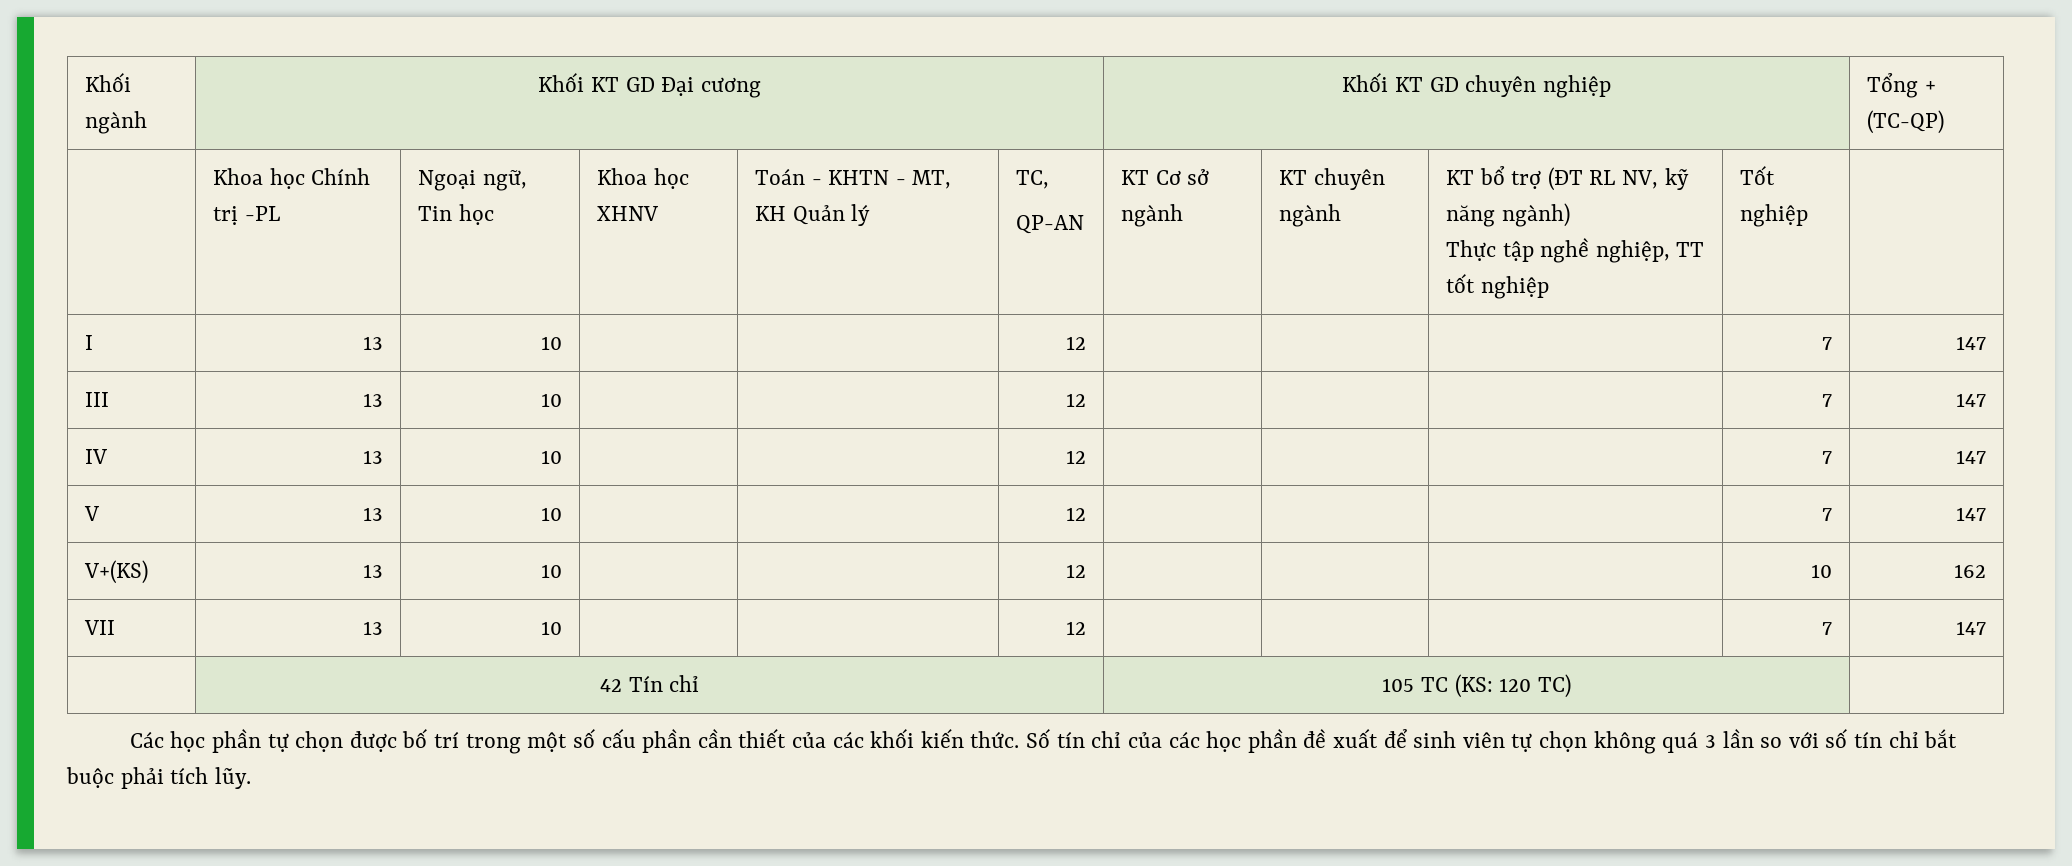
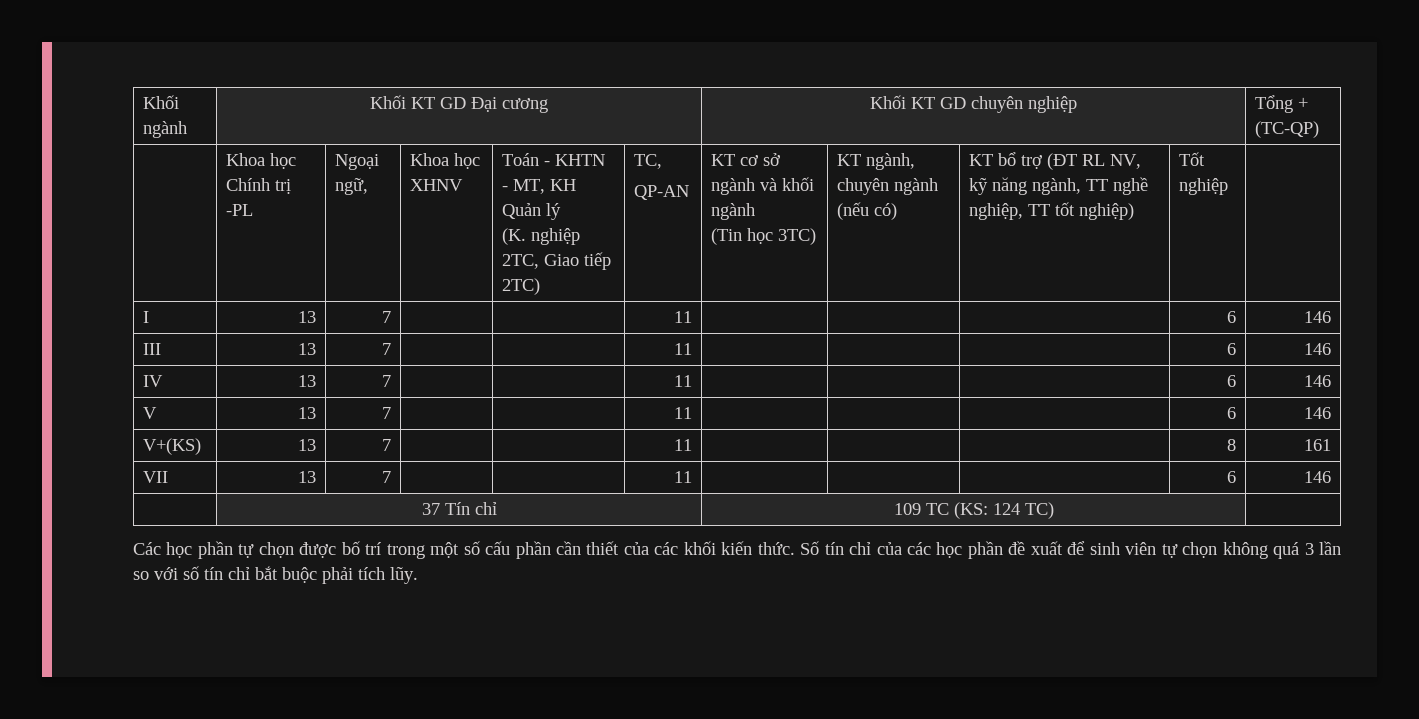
- Ngoại ngữ, Tin học
+ Ngoại ngữ,
+ (K. nghiệp 2TC, Giao tiếp 2TC)
- KT Cơ sở ngành | KT chuyên ngành
+ KT cơ sở ngành và khối ngành
+ (Tin học 3TC) | KT ngành, chuyên ngành (nếu có)
- KT bổ trợ (ĐT RL NV, kỹ năng ngành)
- Thực tập nghề nghiệp, TT tốt nghiệp
+ KT bổ trợ (ĐT RL NV, kỹ năng ngành, TT nghề nghiệp, TT tốt nghiệp)
- I | 13 | 10 | | | 12 | | | | 7 | 147
- III | 13 | 10 | | | 12 | | | | 7 | 147
- IV | 13 | 10 | | | 12 | | | | 7 | 147
- V | 13 | 10 | | | 12 | | | | 7 | 147
- V+(KS) | 13 | 10 | | | 12 | | | | 10 | 162
- VII | 13 | 10 | | | 12 | | | | 7 | 147
- | 42 Tín chỉ | 105 TC (KS: 120 TC) |
+ I | 13 | 7 | | | 11 | | | | 6 | 146
+ III | 13 | 7 | | | 11 | | | | 6 | 146
+ IV | 13 | 7 | | | 11 | | | | 6 | 146
+ V | 13 | 7 | | | 11 | | | | 6 | 146
+ V+(KS) | 13 | 7 | | | 11 | | | | 8 | 161
+ VII | 13 | 7 | | | 11 | | | | 6 | 146
+ | 37 Tín chỉ | 109 TC (KS: 124 TC) |

